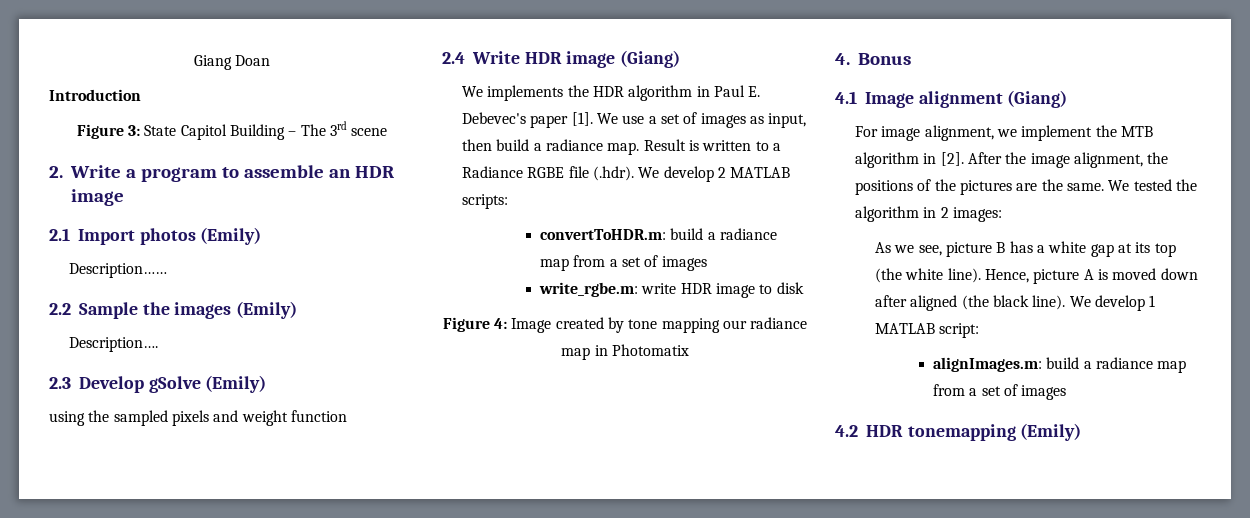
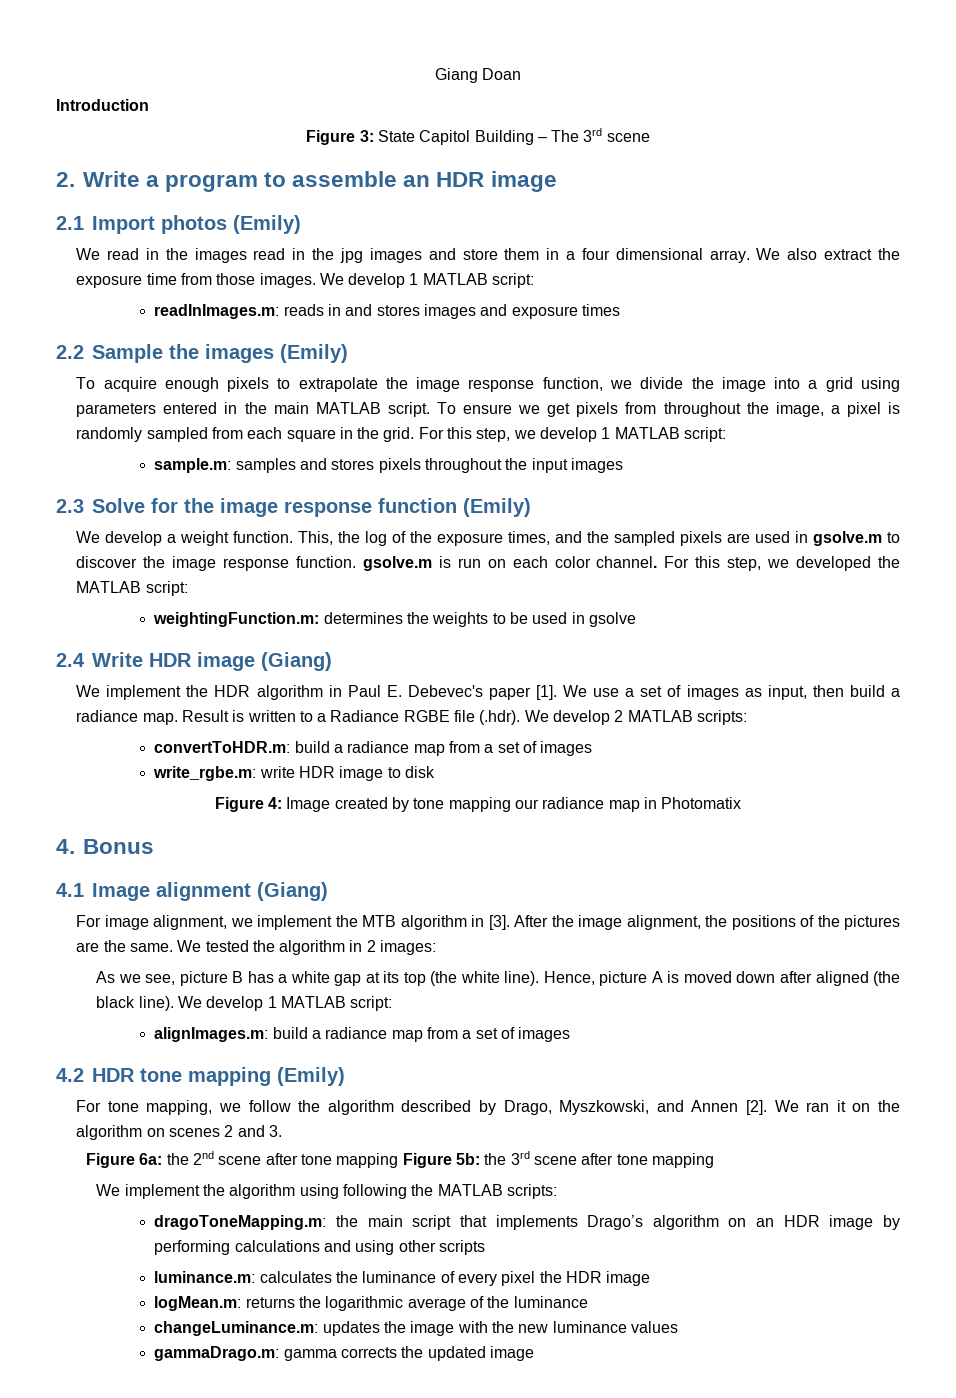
- Description……
+ We read in the images read in the jpg images and store them in a four dimensional array. We also extract the exposure time from those images. We develop 1 MATLAB script:
+ readInImages.m: reads in and stores images and exposure times
- Description….
- 2.3 Develop gSolve (Emily)
- using the sampled pixels and weight function
+ To acquire enough pixels to extrapolate the image response function, we divide the image into a grid using parameters entered in the main MATLAB script. To ensure we get pixels from throughout the image, a pixel is randomly sampled from each square in the grid. For this step, we develop 1 MATLAB script:
+ sample.m: samples and stores pixels throughout the input images
+ 2.3 Solve for the image response function (Emily)
+ We develop a weight function. This, the log of the exposure times, and the sampled pixels are used in gsolve.m to discover the image response function. gsolve.m is run on each color channel. For this step, we developed the MATLAB script:
+ weightingFunction.m: determines the weights to be used in gsolve
- We implements the HDR algorithm in Paul E. Debevec's paper [1].
+ We implement the HDR algorithm in Paul E. Debevec's paper [1].
- For image alignment, we implement the MTB algorithm in [2].
+ For image alignment, we implement the MTB algorithm in [3].
- 4.2 HDR tonemapping (Emily)
+ 4.2 HDR tone mapping (Emily)
+ For tone mapping, we follow the algorithm described by Drago, Myszkowski, and Annen [2]. We ran it on the algorithm on scenes 2 and 3.
+ Figure 6a: the 2nd scene after tone mapping Figure 5b: the 3rd scene after tone mapping
+ We implement the algorithm using following the MATLAB scripts:
+ dragoToneMapping.m: the main script that implements Drago’s algorithm on an HDR image by performing calculations and using other scripts
+ luminance.m: calculates the luminance of every pixel the HDR image
+ logMean.m: returns the logarithmic average of the luminance
+ changeLuminance.m: updates the image with the new luminance values
+ gammaDrago.m: gamma corrects the updated image

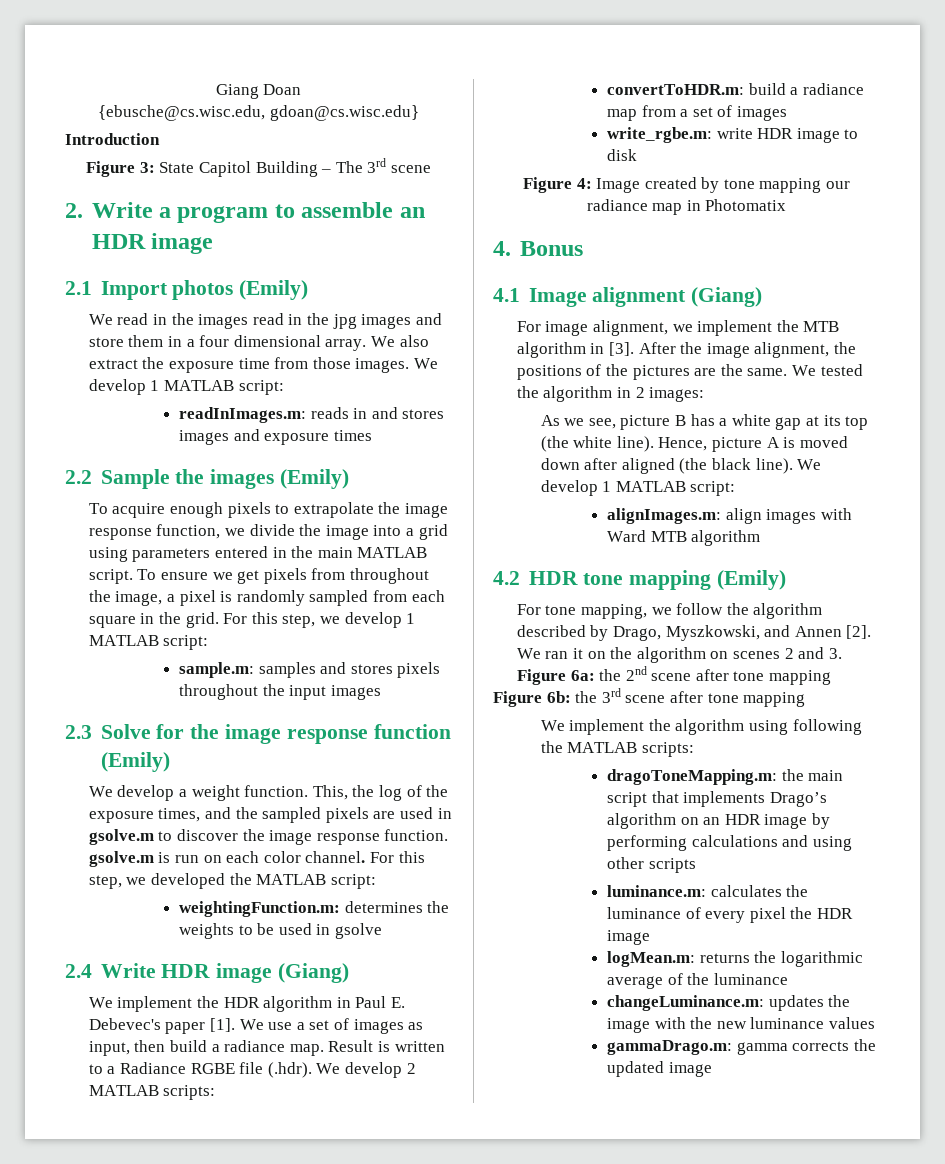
+ {ebusche@cs.wisc.edu, gdoan@cs.wisc.edu}
- alignImages.m: build a radiance map from a set of images
+ alignImages.m: align images with Ward MTB algorithm
- Figure 6a: the 2nd scene after tone mapping Figure 5b: the 3rd scene after tone mapping
+ Figure 6a: the 2nd scene after tone mapping Figure 6b: the 3rd scene after tone mapping

